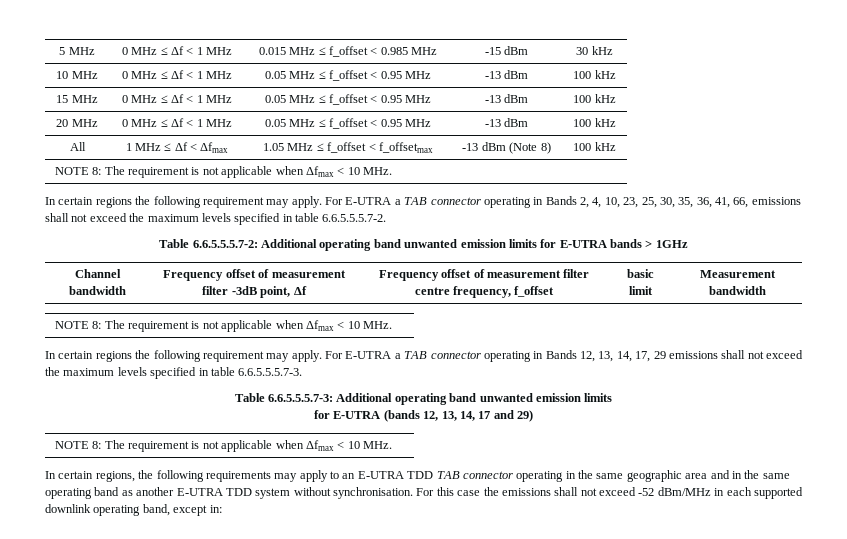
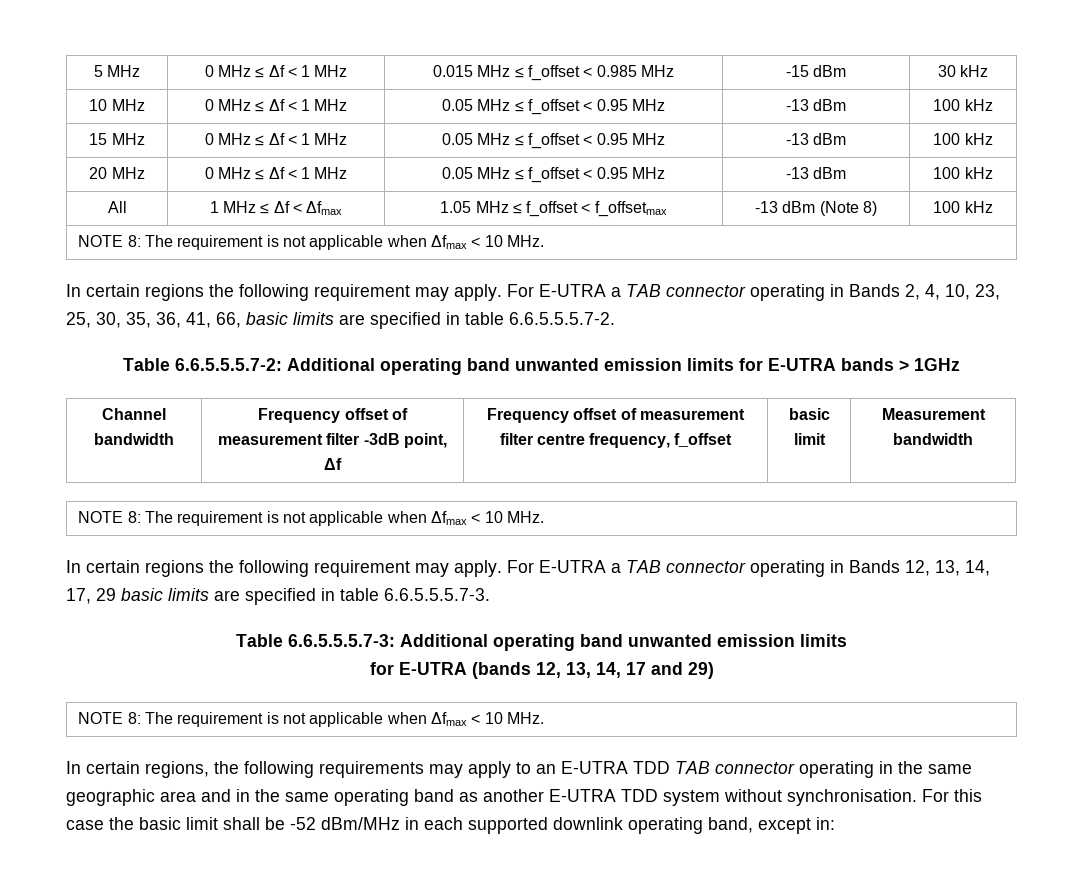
- For E-UTRA a TAB connector operating in Bands 2, 4, 10, 23, 25, 30, 35, 36, 41, 66, emissions shall not exceed the maximum levels specified in table 6.6.5.5.5.7-2.
+ For E-UTRA a TAB connector operating in Bands 2, 4, 10, 23, 25, 30, 35, 36, 41, 66, basic limits are specified in table 6.6.5.5.5.7-2.
- For E-UTRA a TAB connector operating in Bands 12, 13, 14, 17, 29 emissions shall not exceed the maximum levels specified in table 6.6.5.5.5.7-3.
+ For E-UTRA a TAB connector operating in Bands 12, 13, 14, 17, 29 basic limits are specified in table 6.6.5.5.5.7-3.
- For this case the emissions shall not exceed -52 dBm/MHz in each supported downlink operating band, except in:
+ For this case the basic limit shall be -52 dBm/MHz in each supported downlink operating band, except in:

